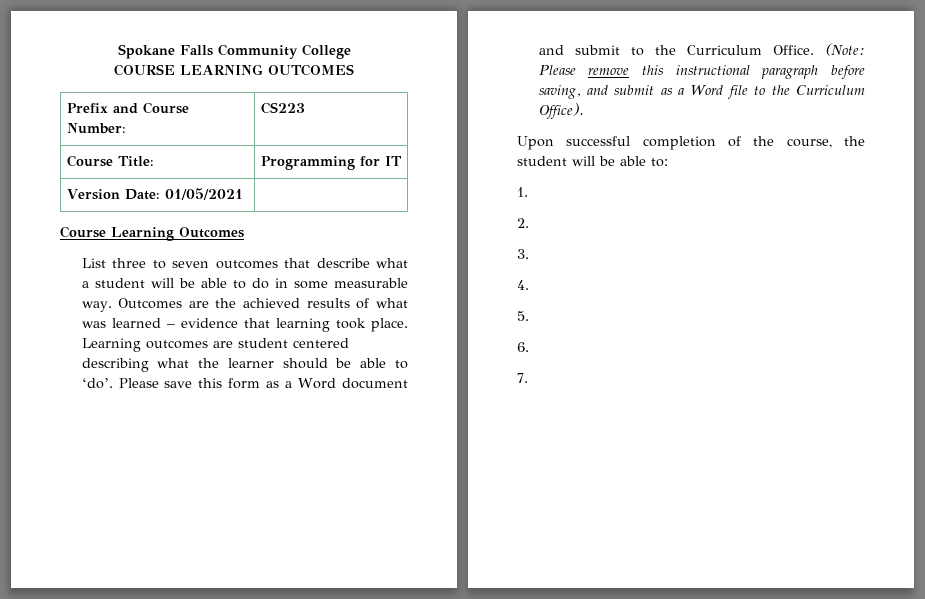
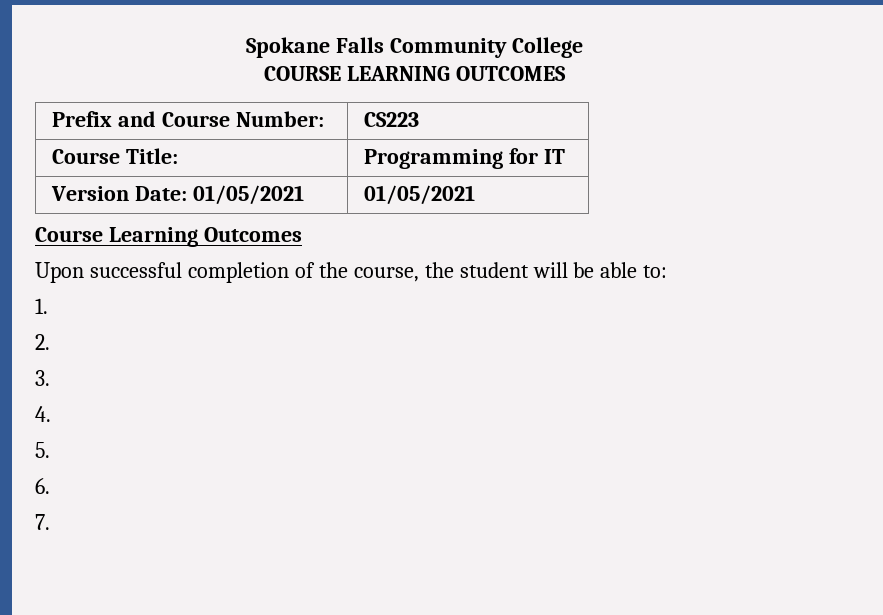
- Version Date: 01/05/2021 |
+ Version Date: 01/05/2021 | 01/05/2021
- List three to seven outcomes that describe what a student will be able to do in some measurable way. Outcomes are the achieved results of what was learned – evidence that learning took place. Learning outcomes are student centered describing what the learner should be able to ‘do’. Please save this form as a Word document and submit to the Curriculum Office. (Note: Please remove this instructional paragraph before saving, and submit as a Word file to the Curriculum Office).

